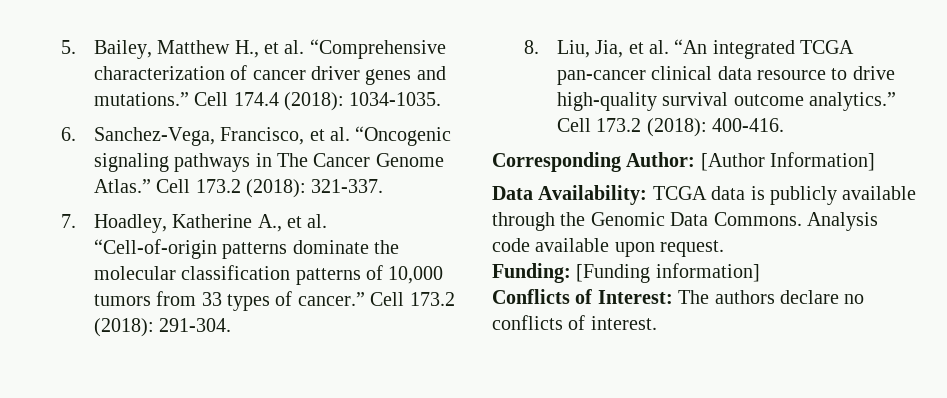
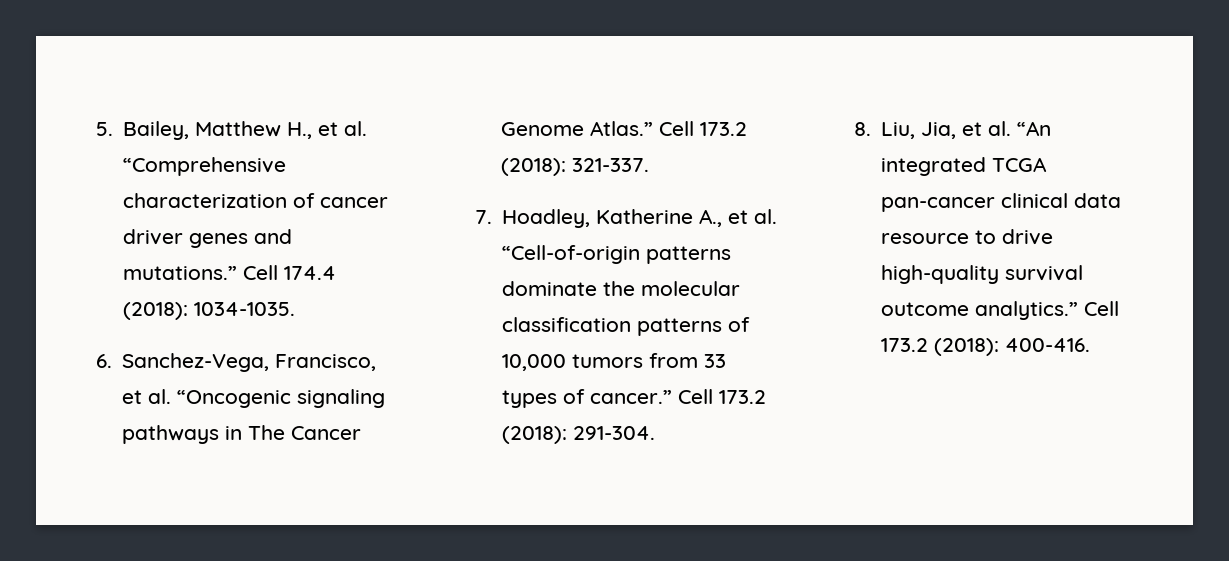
- Corresponding Author: [Author Information]
- Data Availability: TCGA data is publicly available through the Genomic Data Commons. Analysis code available upon request.
- Funding: [Funding information]
- Conflicts of Interest: The authors declare no conflicts of interest.

